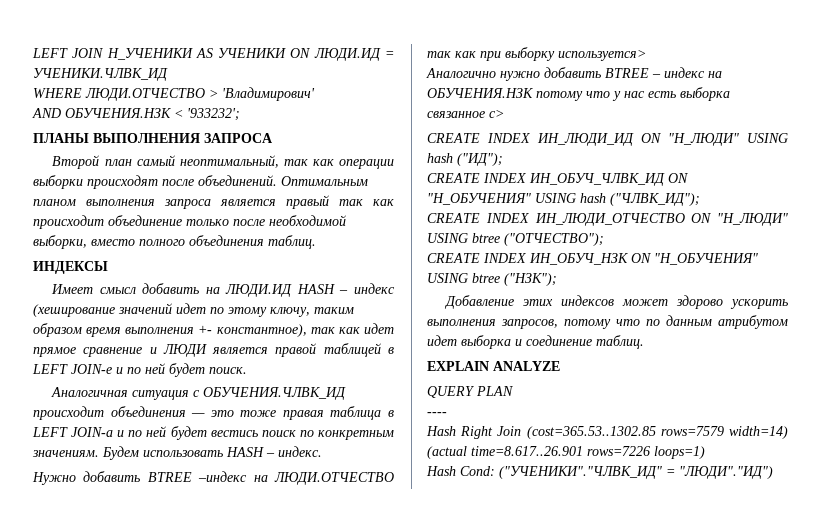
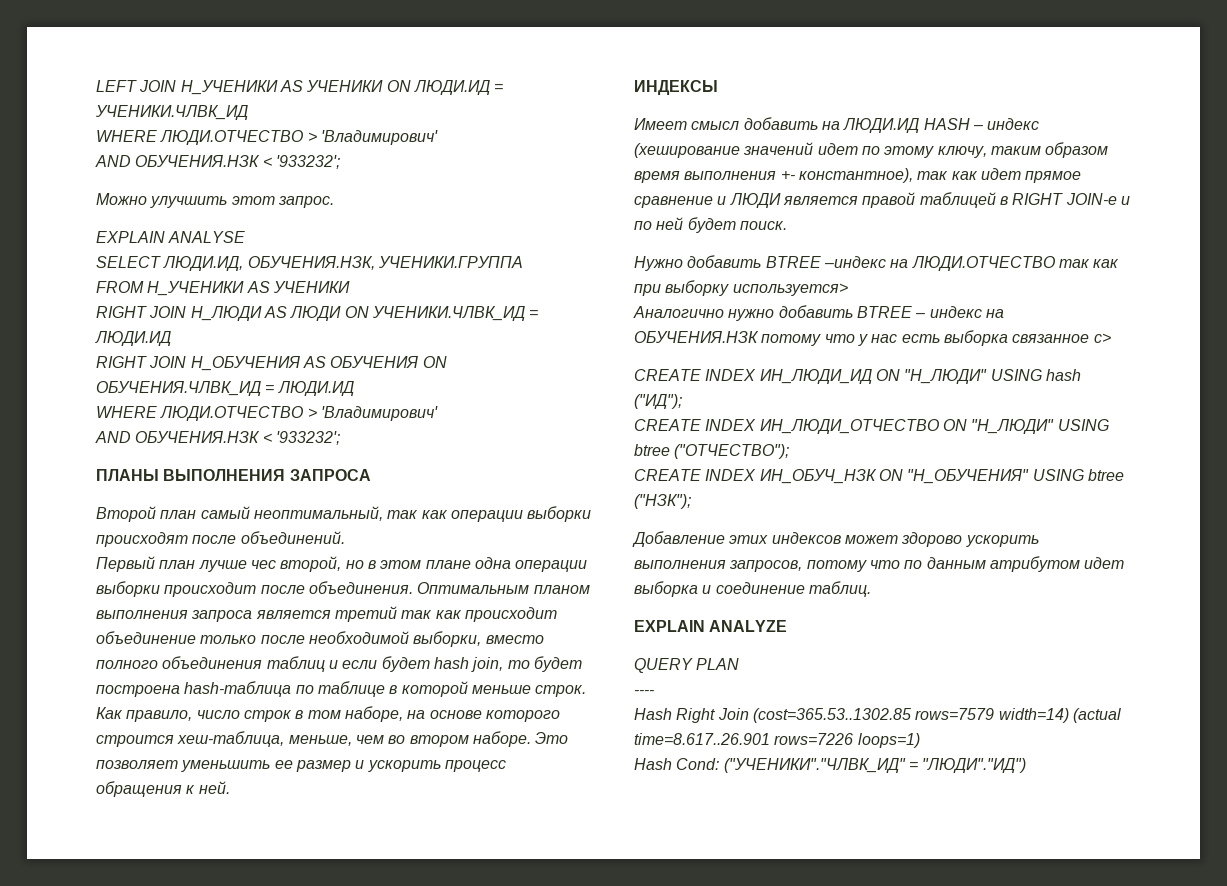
+ Можно улучшить этот запрос.
+ EXPLAIN ANALYSE
+ SELECT ЛЮДИ.ИД, ОБУЧЕНИЯ.НЗК, УЧЕНИКИ.ГРУППА
+ FROM Н_УЧЕНИКИ AS УЧЕНИКИ
+ RIGHT JOIN Н_ЛЮДИ AS ЛЮДИ ON УЧЕНИКИ.ЧЛВК_ИД = ЛЮДИ.ИД
+ RIGHT JOIN Н_ОБУЧЕНИЯ AS ОБУЧЕНИЯ ON ОБУЧЕНИЯ.ЧЛВК_ИД = ЛЮДИ.ИД
+ WHERE ЛЮДИ.ОТЧЕСТВО > 'Владимирович'
+ AND ОБУЧЕНИЯ.НЗК < '933232';
- Второй план самый неоптимальный, так как операции выборки происходят после объединений. Оптимальным планом выполнения запроса является правый так как происходит объединение только после необходимой выборки, вместо полного объединения таблиц.
+ Второй план самый неоптимальный, так как операции выборки происходят после объединений.
+ Первый план лучше чес второй, но в этом плане одна операции выборки происходит после объединения. Оптимальным планом выполнения запроса является третий так как происходит объединение только после необходимой выборки, вместо полного объединения таблиц и если будет hash join, то будет построена hash-таблица по таблице в которой меньше строк. Как правило, число строк в том наборе, на основе которого строится хеш-таблица, меньше, чем во втором наборе. Это позволяет уменьшить ее размер и ускорить процесс обращения к ней.
- Имеет смысл добавить на ЛЮДИ.ИД HASH – индекс (хеширование значений идет по этому ключу, таким образом время выполнения +- константное), так как идет прямое сравнение и ЛЮДИ является правой таблицей в LEFT JOIN-е и по ней будет поиск.
+ Имеет смысл добавить на ЛЮДИ.ИД HASH – индекс (хеширование значений идет по этому ключу, таким образом время выполнения +- константное), так как идет прямое сравнение и ЛЮДИ является правой таблицей в RIGHT JOIN-е и по ней будет поиск.
- Аналогичная ситуация с ОБУЧЕНИЯ.ЧЛВК_ИД происходит объединения — это тоже правая таблица в LEFT JOIN-а и по ней будет вестись поиск по конкретным значениям. Будем использовать HASH – индекс.
- CREATE INDEX ИН_ОБУЧ_ЧЛВК_ИД ON "Н_ОБУЧЕНИЯ" USING hash ("ЧЛВК_ИД");

